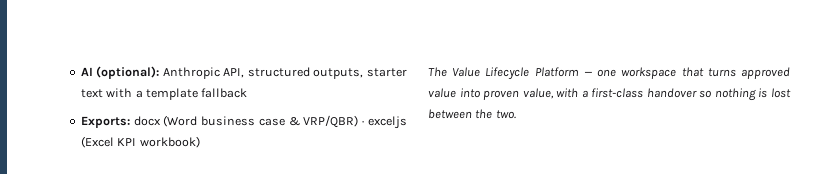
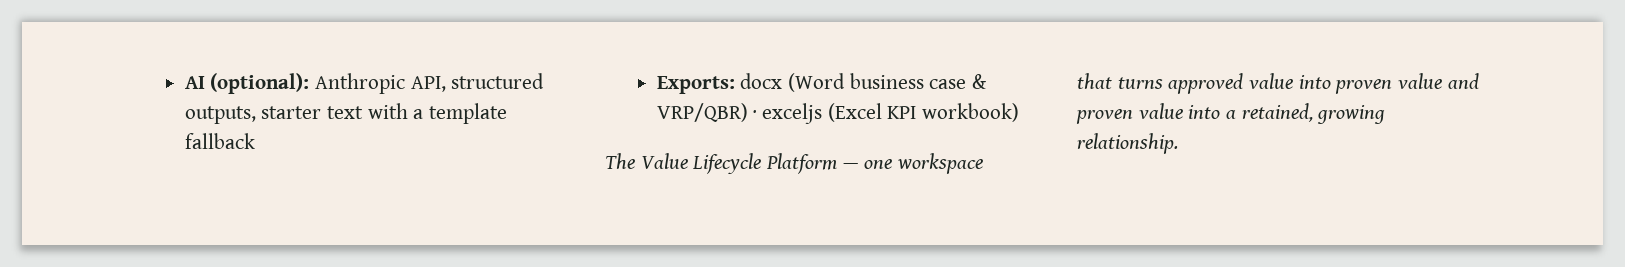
- The Value Lifecycle Platform — one workspace that turns approved value into proven value, with a first-class handover so nothing is lost between the two.
+ The Value Lifecycle Platform — one workspace that turns approved value into proven value and proven value into a retained, growing relationship.

